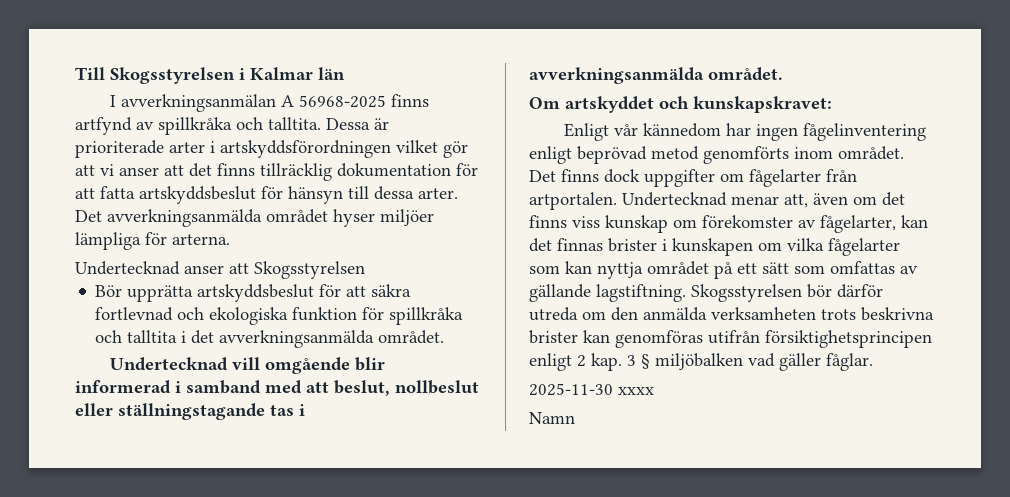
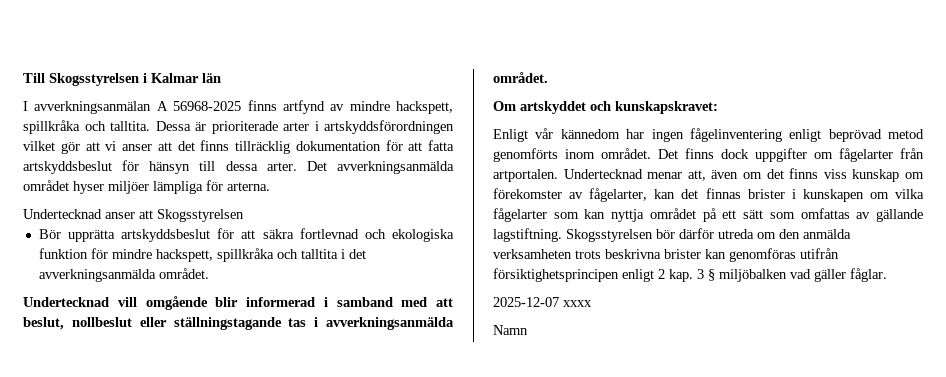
- I avverkningsanmälan A 56968-2025 finns artfynd av spillkråka och talltita.
+ I avverkningsanmälan A 56968-2025 finns artfynd av mindre hackspett, spillkråka och talltita.
- Bör upprätta artskyddsbeslut för att säkra fortlevnad och ekologiska funktion för spillkråka och talltita i det avverkningsanmälda området.
+ Bör upprätta artskyddsbeslut för att säkra fortlevnad och ekologiska funktion för mindre hackspett, spillkråka och talltita i det avverkningsanmälda området.
- 2025-11-30 xxxx
+ 2025-12-07 xxxx

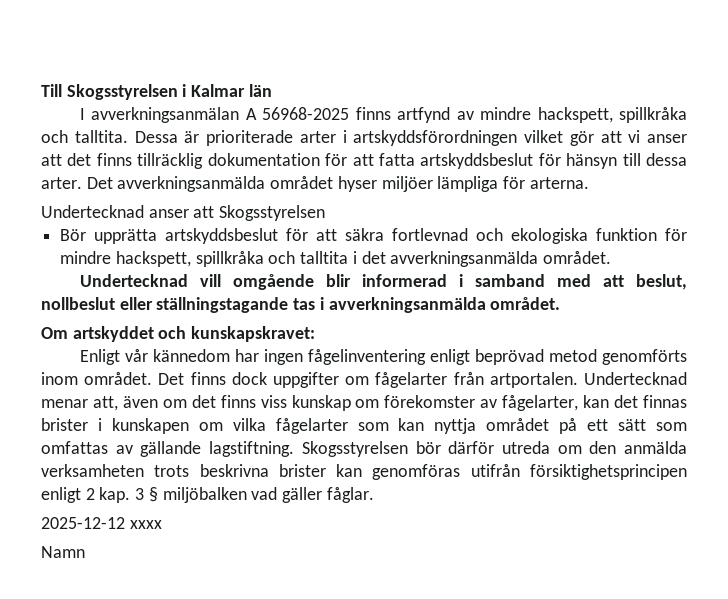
- 2025-12-07 xxxx
+ 2025-12-12 xxxx

